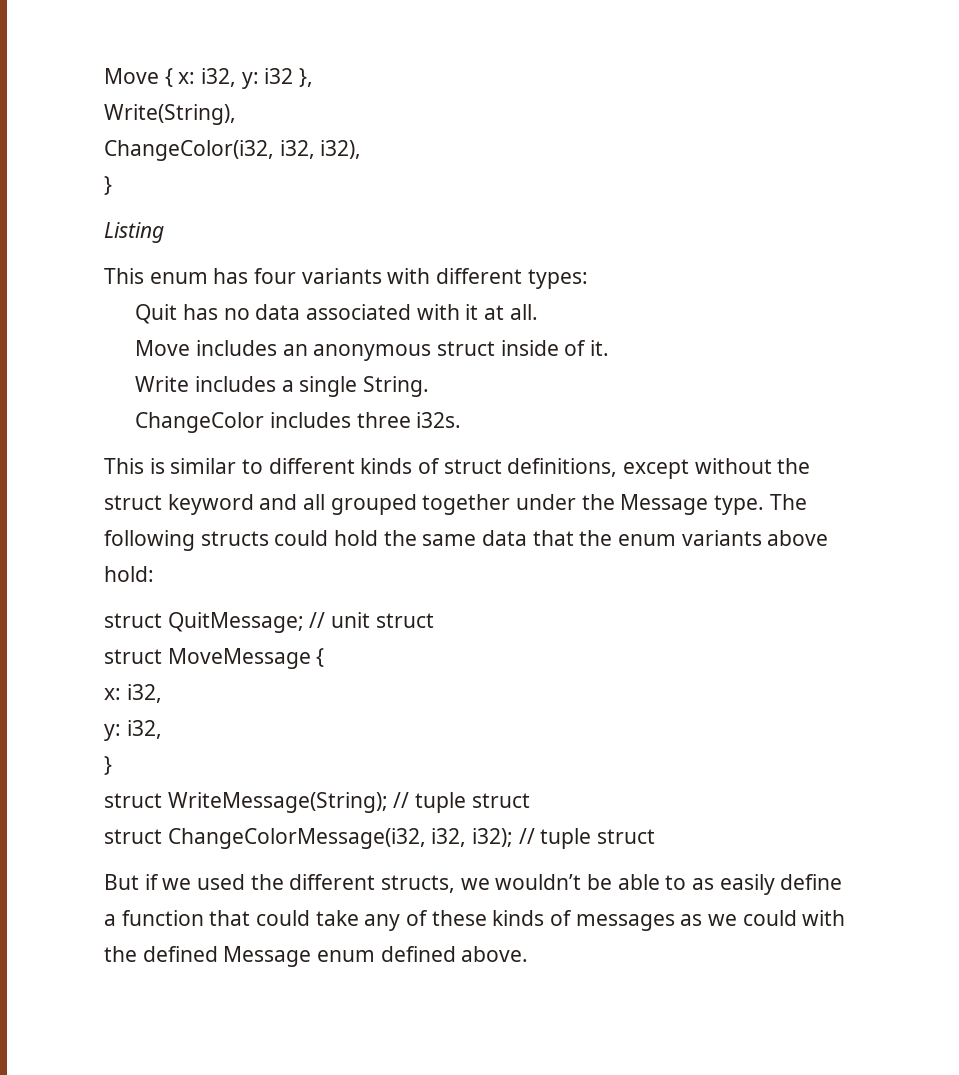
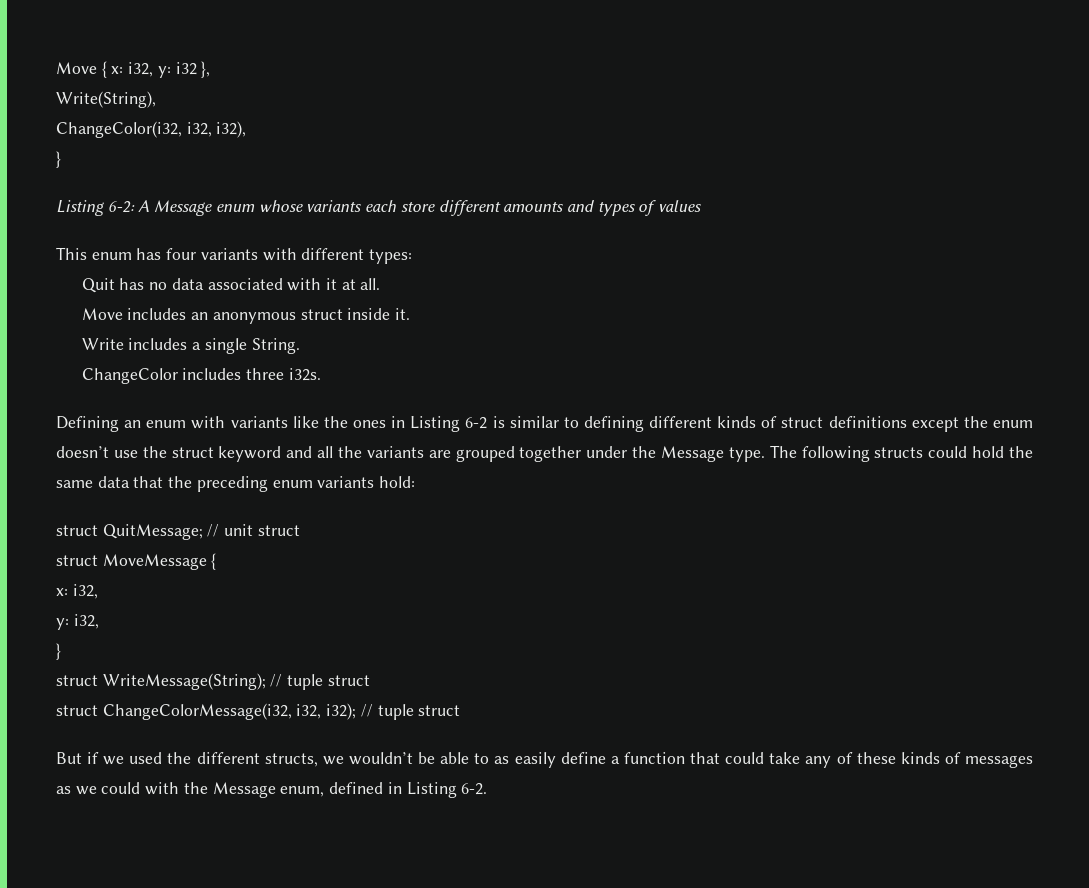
- Listing
+ Listing 6-2: A Message enum whose variants each store different amounts and types of values
- Move includes an anonymous struct inside of it.
+ Move includes an anonymous struct inside it.
- This is similar to different kinds of struct definitions, except without the struct keyword and all grouped together under the Message type.
+ Defining an enum with variants like the ones in Listing 6-2 is similar to defining different kinds of struct definitions except the enum doesn’t use the struct keyword and all the variants are grouped together under the Message type.
- The following structs could hold the same data that the enum variants above hold:
+ The following structs could hold the same data that the preceding enum variants hold:
- But if we used the different structs, we wouldn’t be able to as easily define a function that could take any of these kinds of messages as we could with the defined Message enum defined above.
+ But if we used the different structs, we wouldn’t be able to as easily define a function that could take any of these kinds of messages as we could with the Message enum, defined in Listing 6-2.

